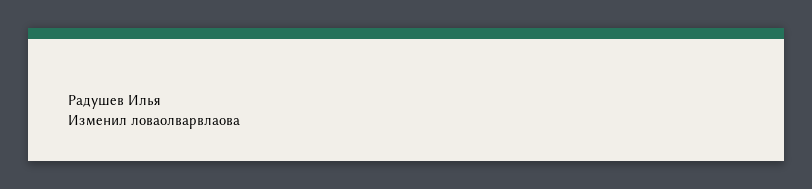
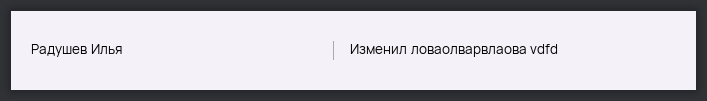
- Изменил ловаолварвлаова
+ Изменил ловаолварвлаова vdfd

